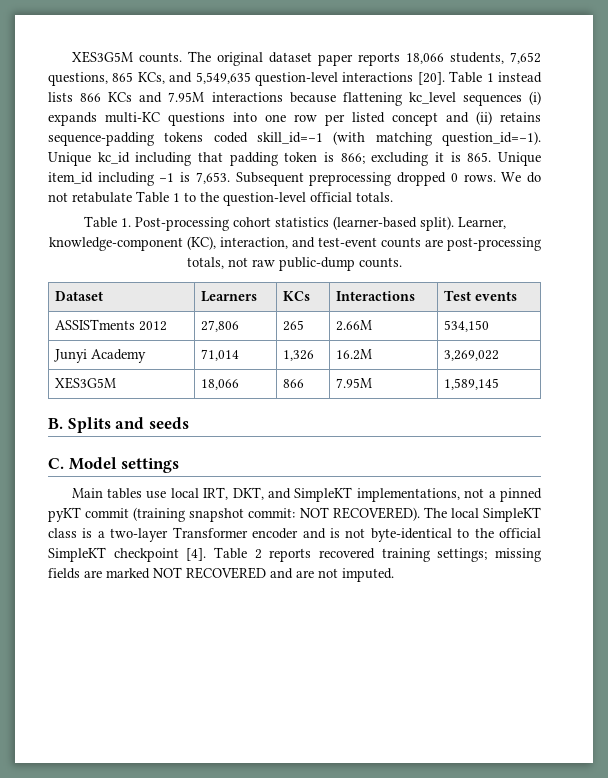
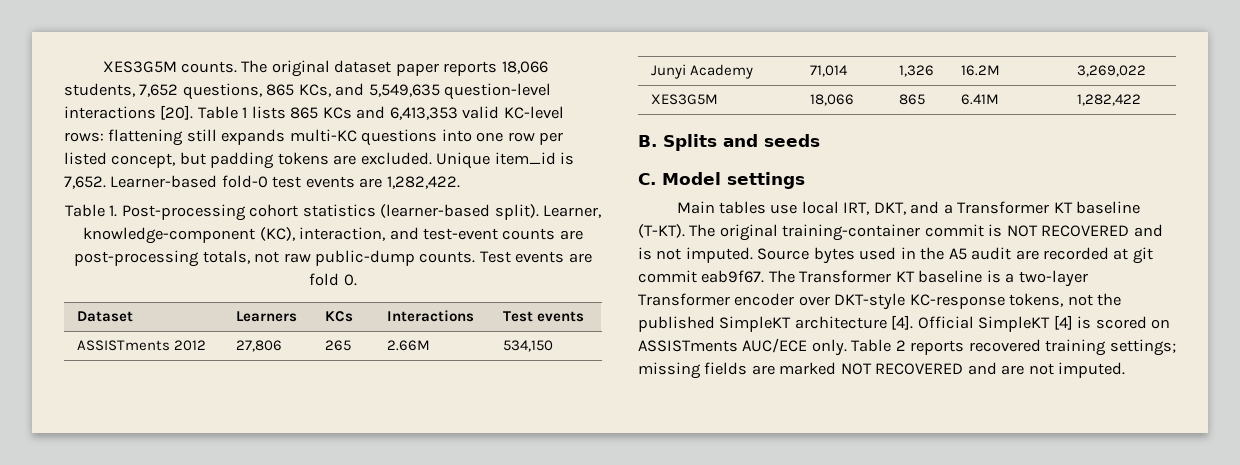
- Table 1 instead lists 866 KCs and 7.95M interactions because flattening kc_level sequences (i) expands multi-KC questions into one row per listed concept and (ii) retains sequence-padding tokens coded skill_id=−1 (with matching question_id=−1). Unique kc_id including that padding token is 866; excluding it is 865. Unique item_id including −1 is 7,653. Subsequent preprocessing dropped 0 rows. We do not retabulate Table 1 to the question-level official totals.
+ Table 1 lists 865 KCs and 6,413,353 valid KC-level rows: flattening still expands multi-KC questions into one row per listed concept, but padding tokens are excluded. Unique item_id is 7,652. Learner-based fold-0 test events are 1,282,422.
+ Test events are fold 0.
- XES3G5M | 18,066 | 866 | 7.95M | 1,589,145
+ XES3G5M | 18,066 | 865 | 6.41M | 1,282,422
- Main tables use local IRT, DKT, and SimpleKT implementations, not a pinned pyKT commit (training snapshot commit: NOT RECOVERED). The local SimpleKT class is a two-layer Transformer encoder and is not byte-identical to the official SimpleKT checkpoint [4].
+ Main tables use local IRT, DKT, and a Transformer KT baseline (T-KT). The original training-container commit is NOT RECOVERED and is not imputed. Source bytes used in the A5 audit are recorded at git commit eab9f67. The Transformer KT baseline is a two-layer Transformer encoder over DKT-style KC-response tokens, not the published SimpleKT architecture [4]. Official SimpleKT [4] is scored on ASSISTments AUC/ECE only.

